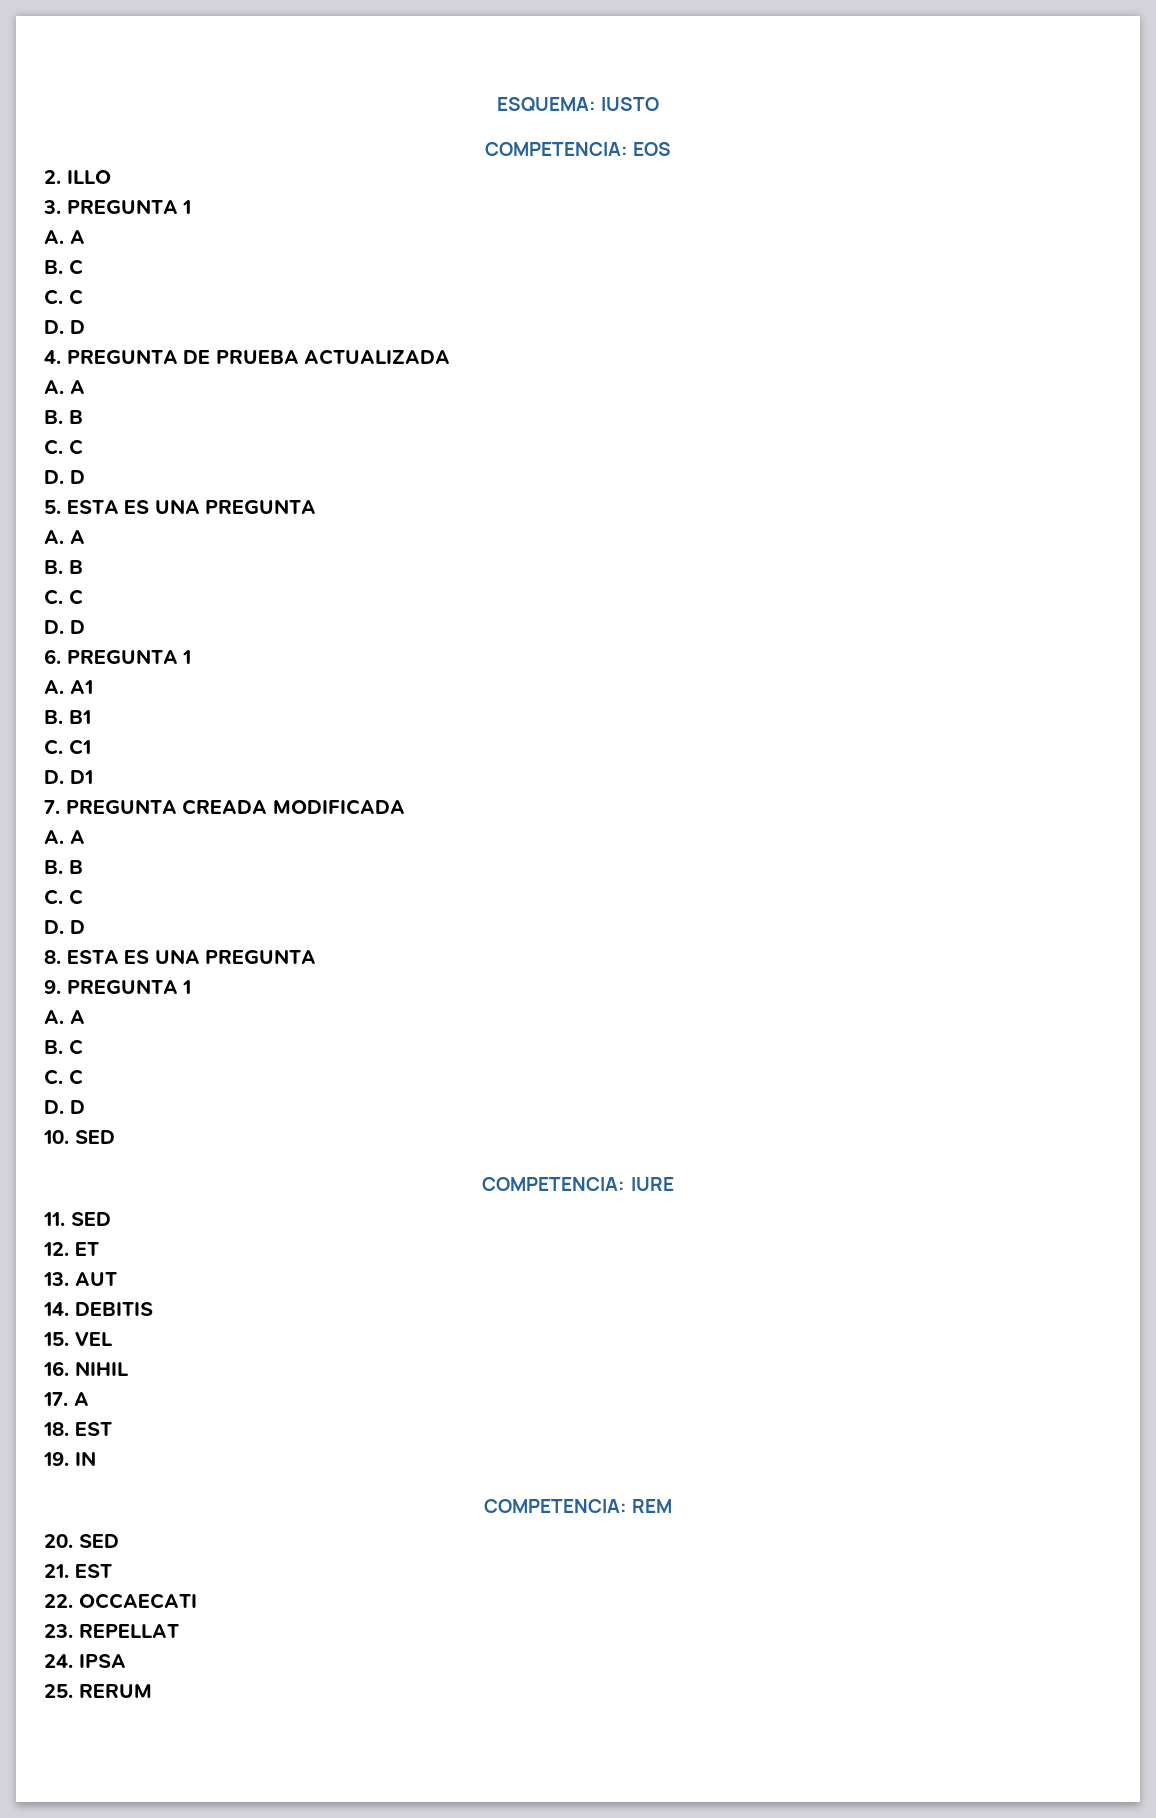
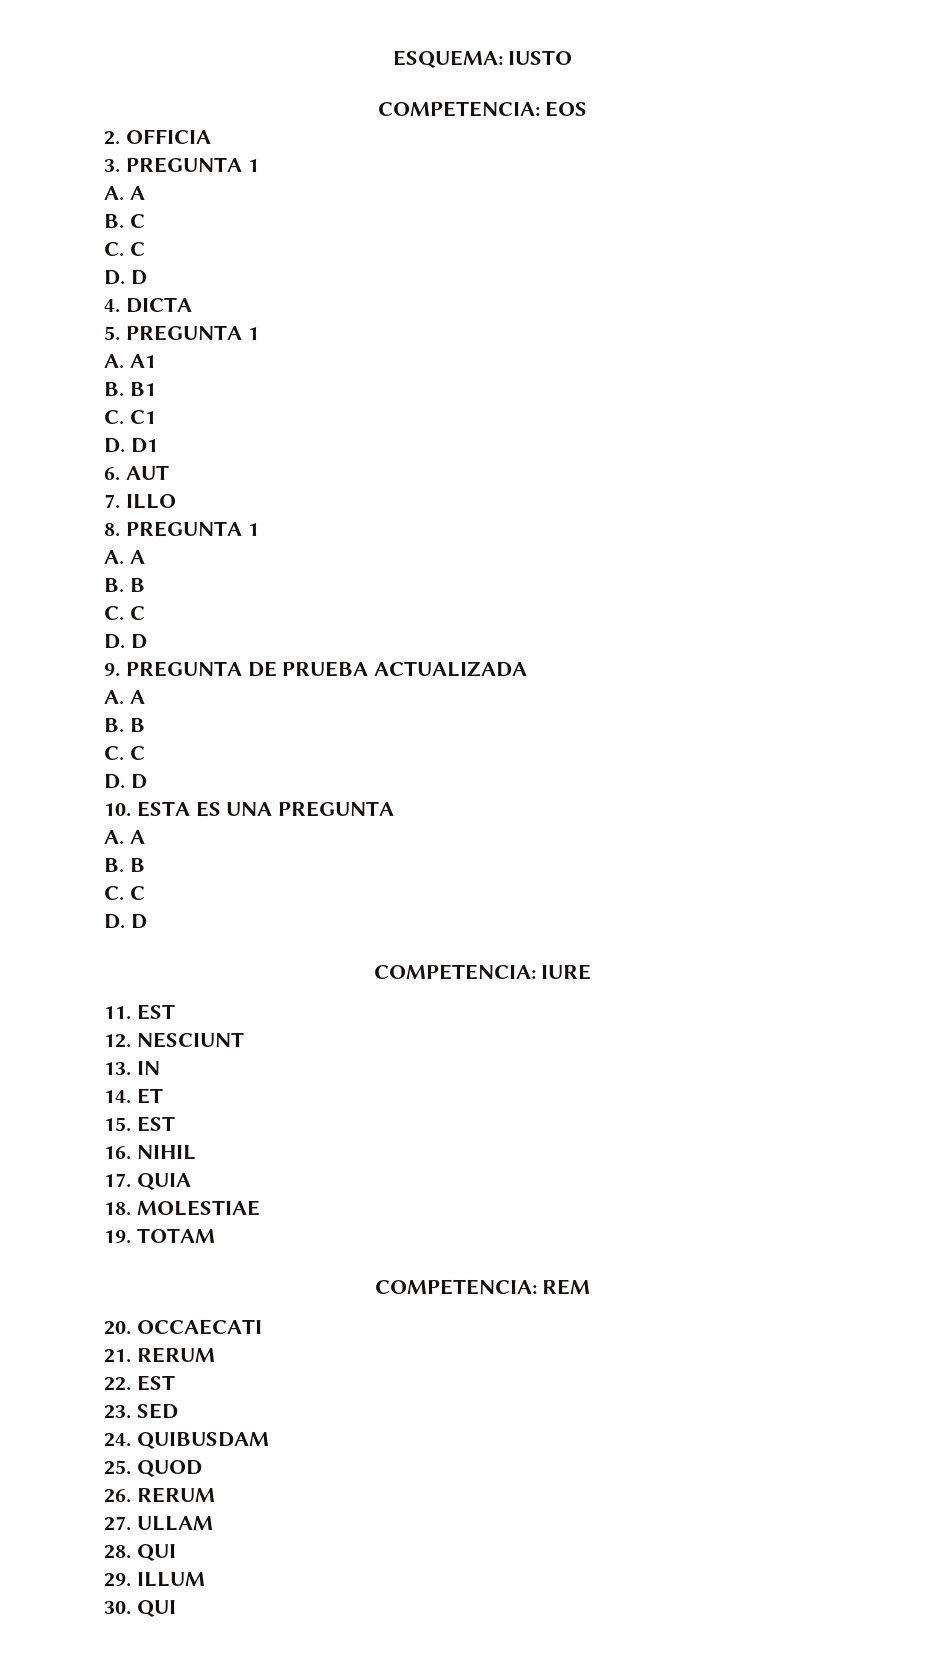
- 2. ILLO
+ 2. OFFICIA
- 4. PREGUNTA DE PRUEBA ACTUALIZADA
+ 4. DICTA
+ 5. PREGUNTA 1
+ A. A1
+ B. B1
+ C. C1
+ D. D1
+ 6. AUT
+ 7. ILLO
+ 8. PREGUNTA 1
+ A. A
+ B. B
+ C. C
+ D. D
+ 9. PREGUNTA DE PRUEBA ACTUALIZADA
- 5. ESTA ES UNA PREGUNTA
+ 10. ESTA ES UNA PREGUNTA
- 6. PREGUNTA 1
- A. A1
- B. B1
- C. C1
- D. D1
- 7. PREGUNTA CREADA MODIFICADA
- A. A
- B. B
- C. C
- D. D
- 8. ESTA ES UNA PREGUNTA
- 9. PREGUNTA 1
- A. A
- B. C
- C. C
- D. D
- 10. SED
- 11. SED
+ 11. EST
- 12. ET
- 13. AUT
- 14. DEBITIS
+ 12. NESCIUNT
+ 13. IN
+ 14. ET
- 15. VEL
+ 15. EST
- 17. A
+ 17. QUIA
- 18. EST
+ 18. MOLESTIAE
- 19. IN
+ 19. TOTAM
- 20. SED
- 21. EST
- 22. OCCAECATI
- 23. REPELLAT
+ 20. OCCAECATI
+ 21. RERUM
+ 22. EST
+ 23. SED
- 24. IPSA
+ 24. QUIBUSDAM
- 25. RERUM
+ 25. QUOD
+ 26. RERUM
+ 27. ULLAM
+ 28. QUI
+ 29. ILLUM
+ 30. QUI

